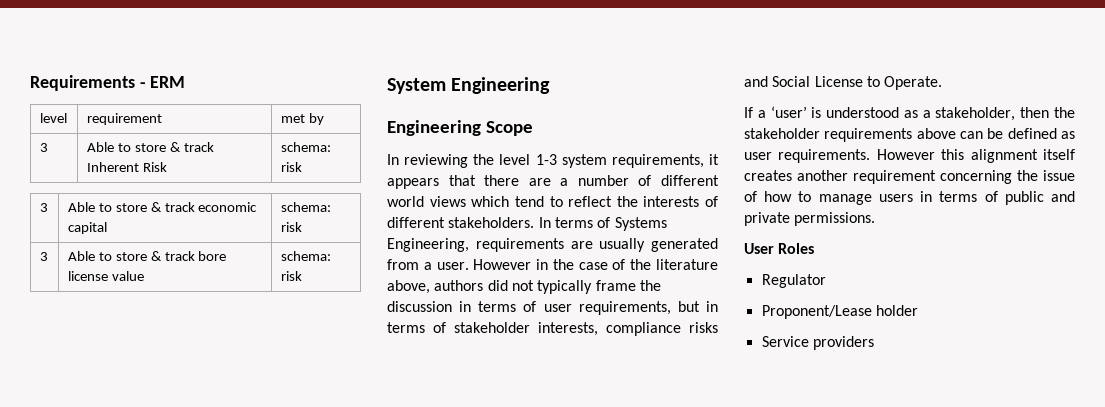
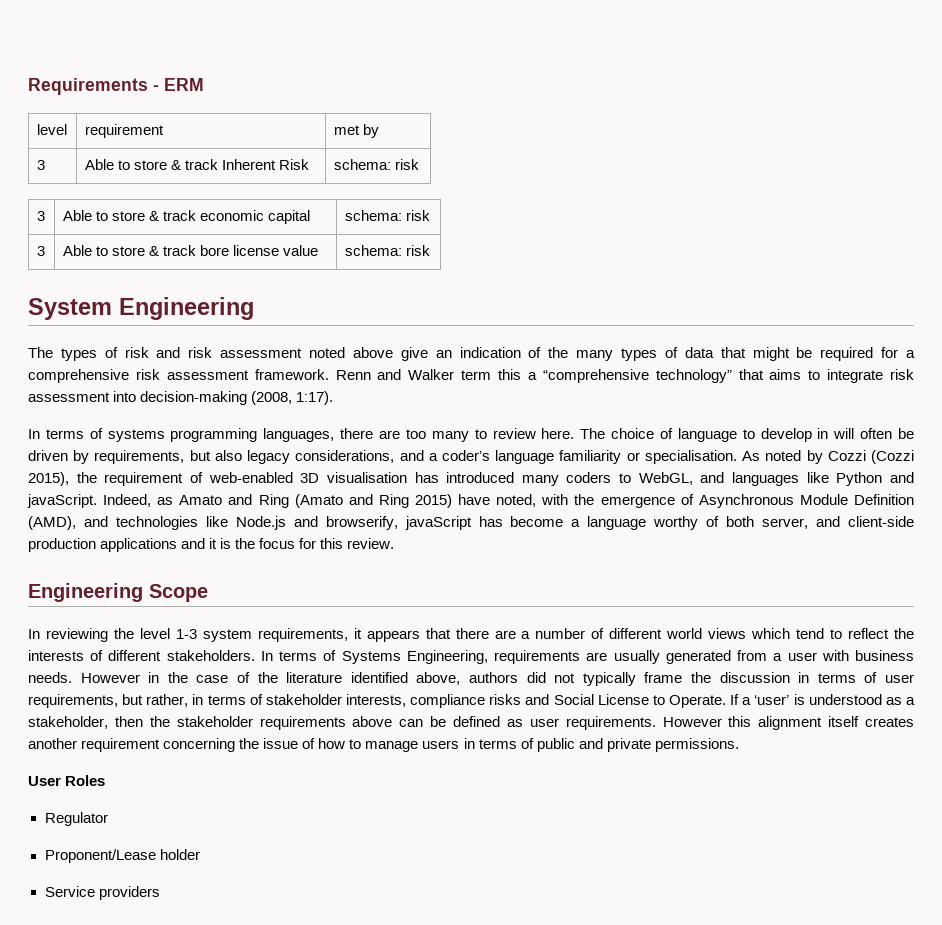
+ The types of risk and risk assessment noted above give an indication of the many types of data that might be required for a comprehensive risk assessment framework. Renn and Walker term this a “comprehensive technology” that aims to integrate risk assessment into decision-making (2008, 1:17).
+ In terms of systems programming languages, there are too many to review here. The choice of language to develop in will often be driven by requirements, but also legacy considerations, and a coder’s language familiarity or specialisation. As noted by Cozzi (Cozzi 2015), the requirement of web-enabled 3D visualisation has introduced many coders to WebGL, and languages like Python and javaScript. Indeed, as Amato and Ring (Amato and Ring 2015) have noted, with the emergence of Asynchronous Module Definition (AMD), and technologies like Node.js and browserify, javaScript has become a language worthy of both server, and client-side production applications and it is the focus for this review.
- In terms of Systems Engineering, requirements are usually generated from a user.
+ In terms of Systems Engineering, requirements are usually generated from a user with business needs.
- However in the case of the literature above, authors did not typically frame the discussion in terms of user requirements, but in terms of stakeholder interests, compliance risks and Social License to Operate.
- If a ‘user’ is understood as a stakeholder, then the stakeholder requirements above can be defined as user requirements.
+ However in the case of the literature identified above, authors did not typically frame the discussion in terms of user requirements, but rather, in terms of stakeholder interests, compliance risks and Social License to Operate. If a ‘user’ is understood as a stakeholder, then the stakeholder requirements above can be defined as user requirements.

